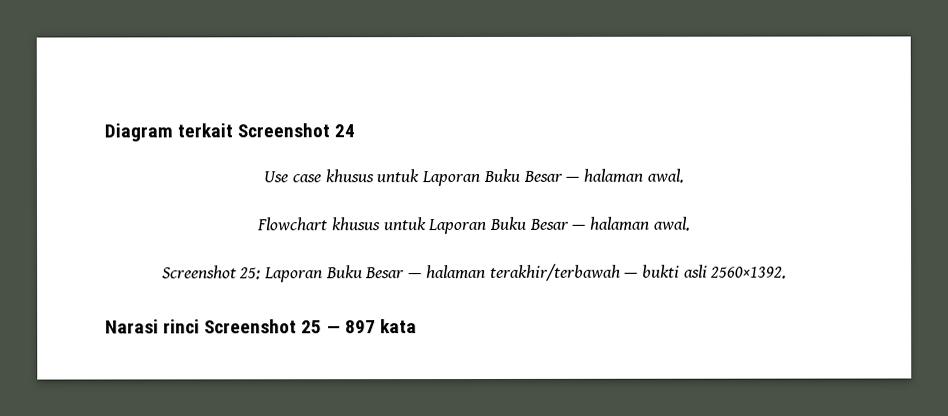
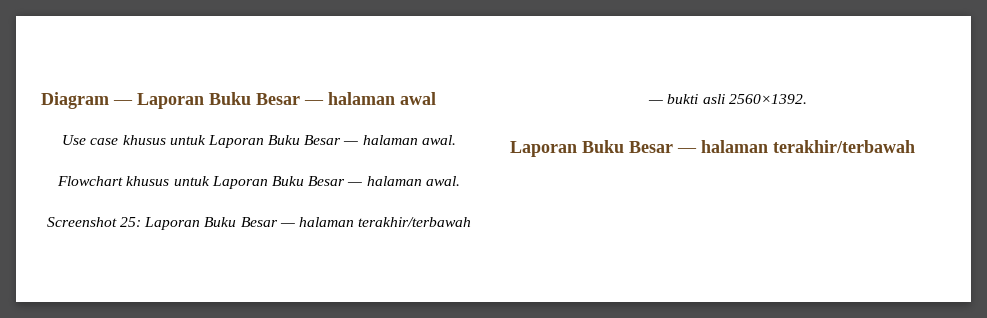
- Diagram terkait Screenshot 24
+ Diagram — Laporan Buku Besar — halaman awal
  Screenshot 25: Laporan Buku Besar — halaman terakhir/terbawah — bukti asli 2560×1392.
- Narasi rinci Screenshot 25 — 897 kata
+ Laporan Buku Besar — halaman terakhir/terbawah

